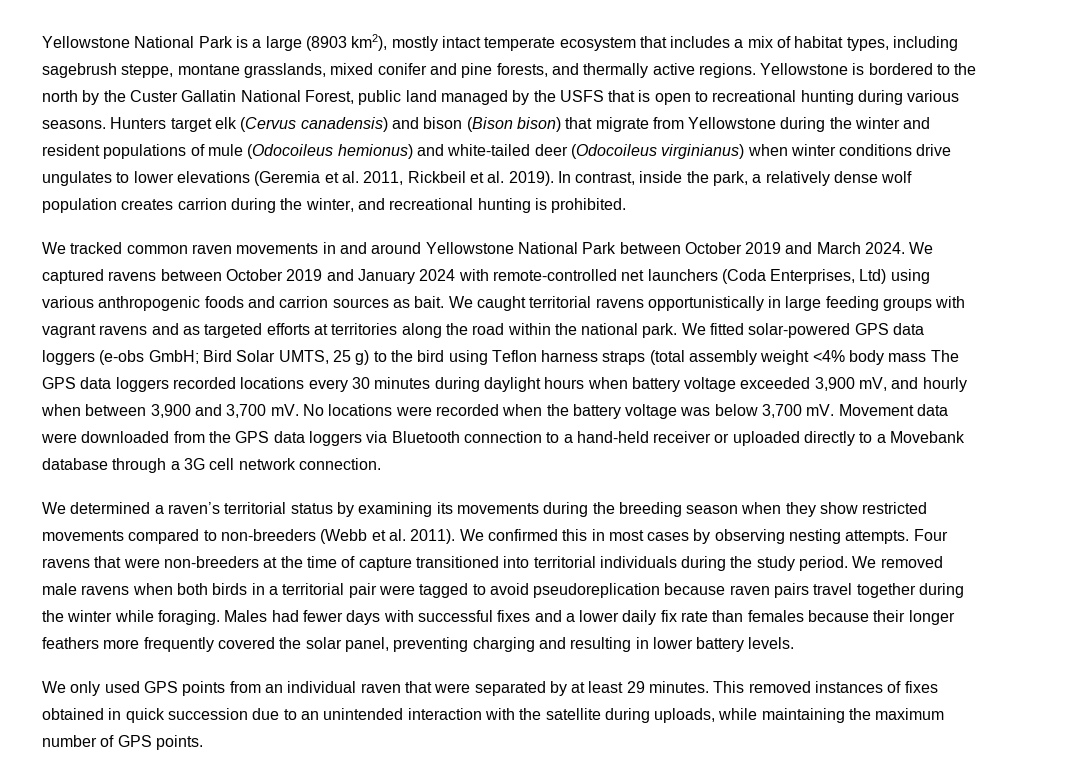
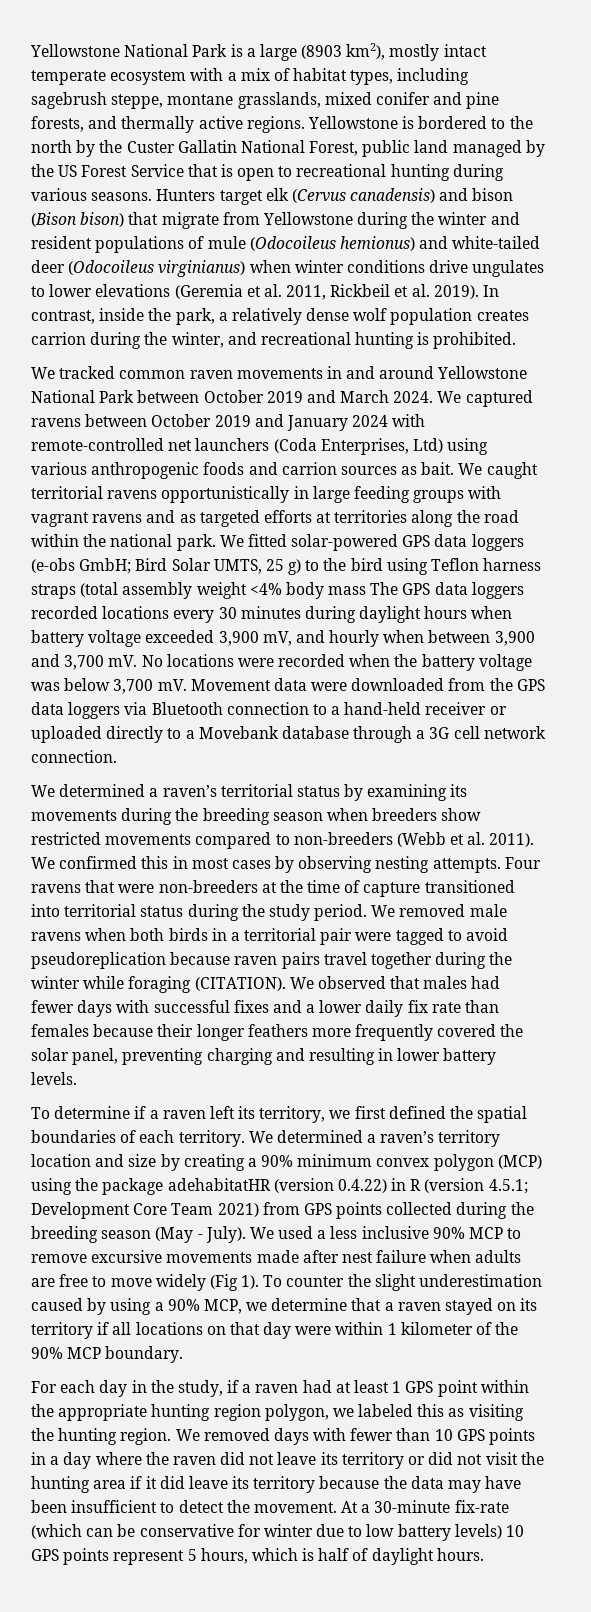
- Yellowstone National Park is a large (8903 km2), mostly intact temperate ecosystem that includes a mix of habitat types, including sagebrush steppe, montane grasslands, mixed conifer and pine forests, and thermally active regions.
+ Yellowstone National Park is a large (8903 km2), mostly intact temperate ecosystem with a mix of habitat types, including sagebrush steppe, montane grasslands, mixed conifer and pine forests, and thermally active regions.
- Yellowstone is bordered to the north by the Custer Gallatin National Forest, public land managed by the USFS that is open to recreational hunting during various seasons.
+ Yellowstone is bordered to the north by the Custer Gallatin National Forest, public land managed by the US Forest Service that is open to recreational hunting during various seasons.
- We determined a raven’s territorial status by examining its movements during the breeding season when they show restricted movements compared to non-breeders (Webb et al. 2011).
+ We determined a raven’s territorial status by examining its movements during the breeding season when breeders show restricted movements compared to non-breeders (Webb et al. 2011).
- Four ravens that were non-breeders at the time of capture transitioned into territorial individuals during the study period.
+ Four ravens that were non-breeders at the time of capture transitioned into territorial status during the study period.
- We removed male ravens when both birds in a territorial pair were tagged to avoid pseudoreplication because raven pairs travel together during the winter while foraging. Males had fewer days with successful fixes and a lower daily fix rate than females because their longer feathers more frequently covered the solar panel, preventing charging and resulting in lower battery levels.
+ We removed male ravens when both birds in a territorial pair were tagged to avoid pseudoreplication because raven pairs travel together during the winter while foraging (CITATION). We observed that males had fewer days with successful fixes and a lower daily fix rate than females because their longer feathers more frequently covered the solar panel, preventing charging and resulting in lower battery levels.
- We only used GPS points from an individual raven that were separated by at least 29 minutes. This removed instances of fixes obtained in quick succession due to an unintended interaction with the satellite during uploads, while maintaining the maximum number of GPS points.
+ To determine if a raven left its territory, we first defined the spatial boundaries of each territory. We determined a raven’s territory location and size by creating a 90% minimum convex polygon (MCP) using the package adehabitatHR (version 0.4.22) in R (version 4.5.1; Development Core Team 2021) from GPS points collected during the breeding season (May - July). We used a less inclusive 90% MCP to remove excursive movements made after nest failure when adults are free to move widely (Fig 1). To counter the slight underestimation caused by using a 90% MCP, we determine that a raven stayed on its territory if all locations on that day were within 1 kilometer of the 90% MCP boundary.
+ For each day in the study, if a raven had at least 1 GPS point within the appropriate hunting region polygon, we labeled this as visiting the hunting region. We removed days with fewer than 10 GPS points in a day where the raven did not leave its territory or did not visit the hunting area if it did leave its territory because the data may have been insufficient to detect the movement. At a 30-minute fix-rate (which can be conservative for winter due to low battery levels) 10 GPS points represent 5 hours, which is half of daylight hours.

